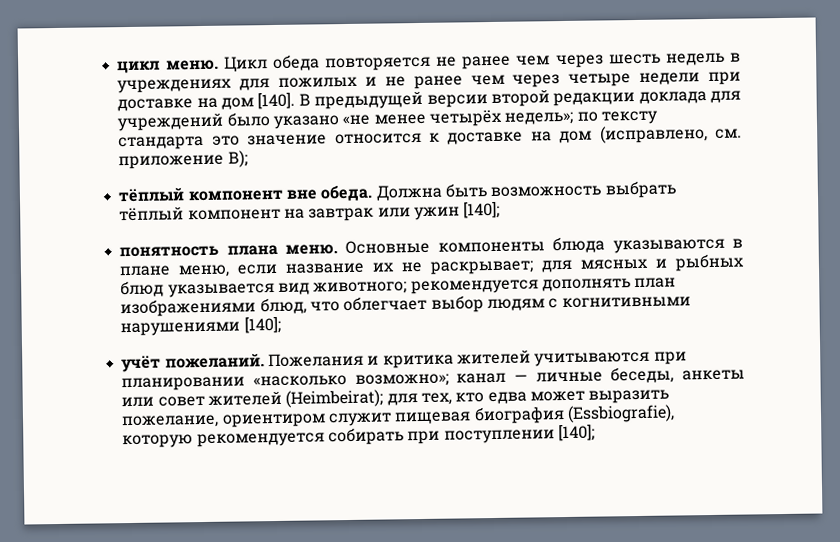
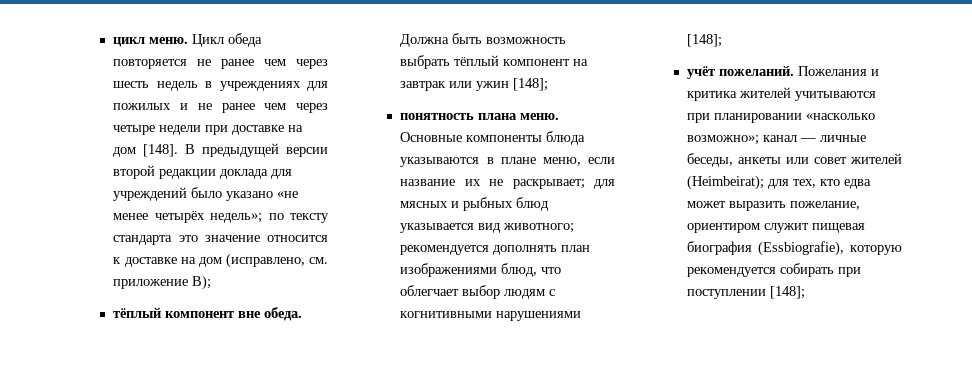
- Цикл обеда повторяется не ранее чем через шесть недель в учреждениях для пожилых и не ранее чем через четыре недели при доставке на дом [140].
+ Цикл обеда повторяется не ранее чем через шесть недель в учреждениях для пожилых и не ранее чем через четыре недели при доставке на дом [148].
- Должна быть возможность выбрать тёплый компонент на завтрак или ужин [140];
+ Должна быть возможность выбрать тёплый компонент на завтрак или ужин [148];
- Основные компоненты блюда указываются в плане меню, если название их не раскрывает; для мясных и рыбных блюд указывается вид животного; рекомендуется дополнять план изображениями блюд, что облегчает выбор людям с когнитивными нарушениями [140];
+ Основные компоненты блюда указываются в плане меню, если название их не раскрывает; для мясных и рыбных блюд указывается вид животного; рекомендуется дополнять план изображениями блюд, что облегчает выбор людям с когнитивными нарушениями [148];
- Пожелания и критика жителей учитываются при планировании «насколько возможно»; канал — личные беседы, анкеты или совет жителей (Heimbeirat); для тех, кто едва может выразить пожелание, ориентиром служит пищевая биография (Essbiografie), которую рекомендуется собирать при поступлении [140];
+ Пожелания и критика жителей учитываются при планировании «насколько возможно»; канал — личные беседы, анкеты или совет жителей (Heimbeirat); для тех, кто едва может выразить пожелание, ориентиром служит пищевая биография (Essbiografie), которую рекомендуется собирать при поступлении [148];

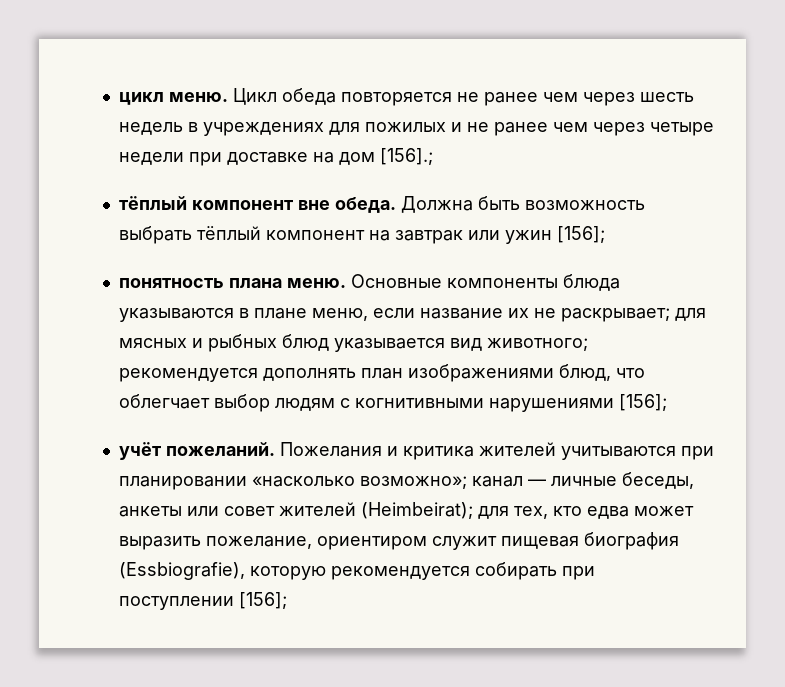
- Цикл обеда повторяется не ранее чем через шесть недель в учреждениях для пожилых и не ранее чем через четыре недели при доставке на дом [148]. В предыдущей версии второй редакции доклада для учреждений было указано «не менее четырёх недель»; по тексту стандарта это значение относится к доставке на дом (исправлено, см. приложение В);
+ Цикл обеда повторяется не ранее чем через шесть недель в учреждениях для пожилых и не ранее чем через четыре недели при доставке на дом [156].;
- Должна быть возможность выбрать тёплый компонент на завтрак или ужин [148];
+ Должна быть возможность выбрать тёплый компонент на завтрак или ужин [156];
- Основные компоненты блюда указываются в плане меню, если название их не раскрывает; для мясных и рыбных блюд указывается вид животного; рекомендуется дополнять план изображениями блюд, что облегчает выбор людям с когнитивными нарушениями [148];
+ Основные компоненты блюда указываются в плане меню, если название их не раскрывает; для мясных и рыбных блюд указывается вид животного; рекомендуется дополнять план изображениями блюд, что облегчает выбор людям с когнитивными нарушениями [156];
- Пожелания и критика жителей учитываются при планировании «насколько возможно»; канал — личные беседы, анкеты или совет жителей (Heimbeirat); для тех, кто едва может выразить пожелание, ориентиром служит пищевая биография (Essbiografie), которую рекомендуется собирать при поступлении [148];
+ Пожелания и критика жителей учитываются при планировании «насколько возможно»; канал — личные беседы, анкеты или совет жителей (Heimbeirat); для тех, кто едва может выразить пожелание, ориентиром служит пищевая биография (Essbiografie), которую рекомендуется собирать при поступлении [156];

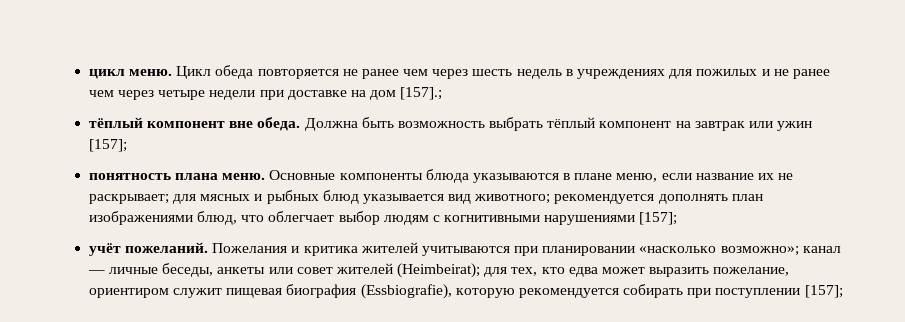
- Цикл обеда повторяется не ранее чем через шесть недель в учреждениях для пожилых и не ранее чем через четыре недели при доставке на дом [156].;
+ Цикл обеда повторяется не ранее чем через шесть недель в учреждениях для пожилых и не ранее чем через четыре недели при доставке на дом [157].;
- Должна быть возможность выбрать тёплый компонент на завтрак или ужин [156];
+ Должна быть возможность выбрать тёплый компонент на завтрак или ужин [157];
- Основные компоненты блюда указываются в плане меню, если название их не раскрывает; для мясных и рыбных блюд указывается вид животного; рекомендуется дополнять план изображениями блюд, что облегчает выбор людям с когнитивными нарушениями [156];
+ Основные компоненты блюда указываются в плане меню, если название их не раскрывает; для мясных и рыбных блюд указывается вид животного; рекомендуется дополнять план изображениями блюд, что облегчает выбор людям с когнитивными нарушениями [157];
- Пожелания и критика жителей учитываются при планировании «насколько возможно»; канал — личные беседы, анкеты или совет жителей (Heimbeirat); для тех, кто едва может выразить пожелание, ориентиром служит пищевая биография (Essbiografie), которую рекомендуется собирать при поступлении [156];
+ Пожелания и критика жителей учитываются при планировании «насколько возможно»; канал — личные беседы, анкеты или совет жителей (Heimbeirat); для тех, кто едва может выразить пожелание, ориентиром служит пищевая биография (Essbiografie), которую рекомендуется собирать при поступлении [157];

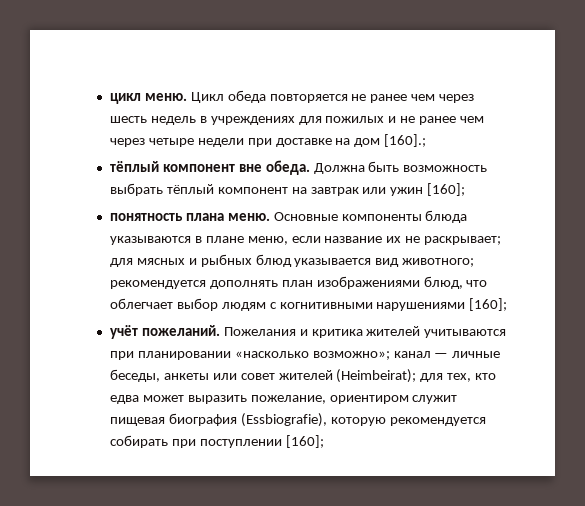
- Цикл обеда повторяется не ранее чем через шесть недель в учреждениях для пожилых и не ранее чем через четыре недели при доставке на дом [157].;
+ Цикл обеда повторяется не ранее чем через шесть недель в учреждениях для пожилых и не ранее чем через четыре недели при доставке на дом [160].;
- Должна быть возможность выбрать тёплый компонент на завтрак или ужин [157];
+ Должна быть возможность выбрать тёплый компонент на завтрак или ужин [160];
- Основные компоненты блюда указываются в плане меню, если название их не раскрывает; для мясных и рыбных блюд указывается вид животного; рекомендуется дополнять план изображениями блюд, что облегчает выбор людям с когнитивными нарушениями [157];
+ Основные компоненты блюда указываются в плане меню, если название их не раскрывает; для мясных и рыбных блюд указывается вид животного; рекомендуется дополнять план изображениями блюд, что облегчает выбор людям с когнитивными нарушениями [160];
- Пожелания и критика жителей учитываются при планировании «насколько возможно»; канал — личные беседы, анкеты или совет жителей (Heimbeirat); для тех, кто едва может выразить пожелание, ориентиром служит пищевая биография (Essbiografie), которую рекомендуется собирать при поступлении [157];
+ Пожелания и критика жителей учитываются при планировании «насколько возможно»; канал — личные беседы, анкеты или совет жителей (Heimbeirat); для тех, кто едва может выразить пожелание, ориентиром служит пищевая биография (Essbiografie), которую рекомендуется собирать при поступлении [160];

